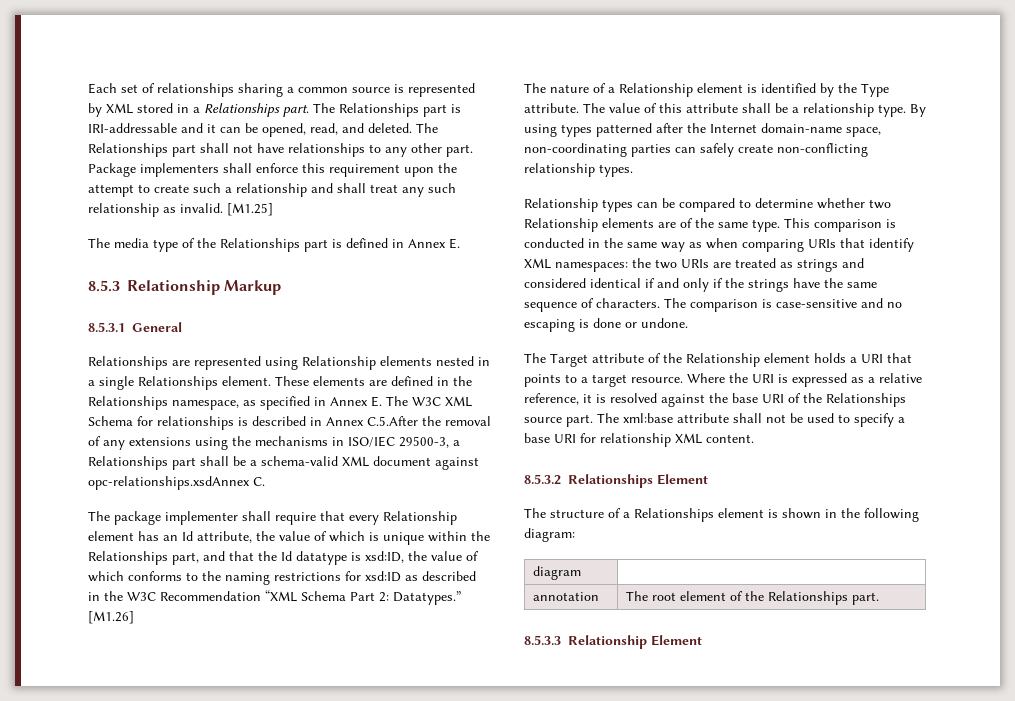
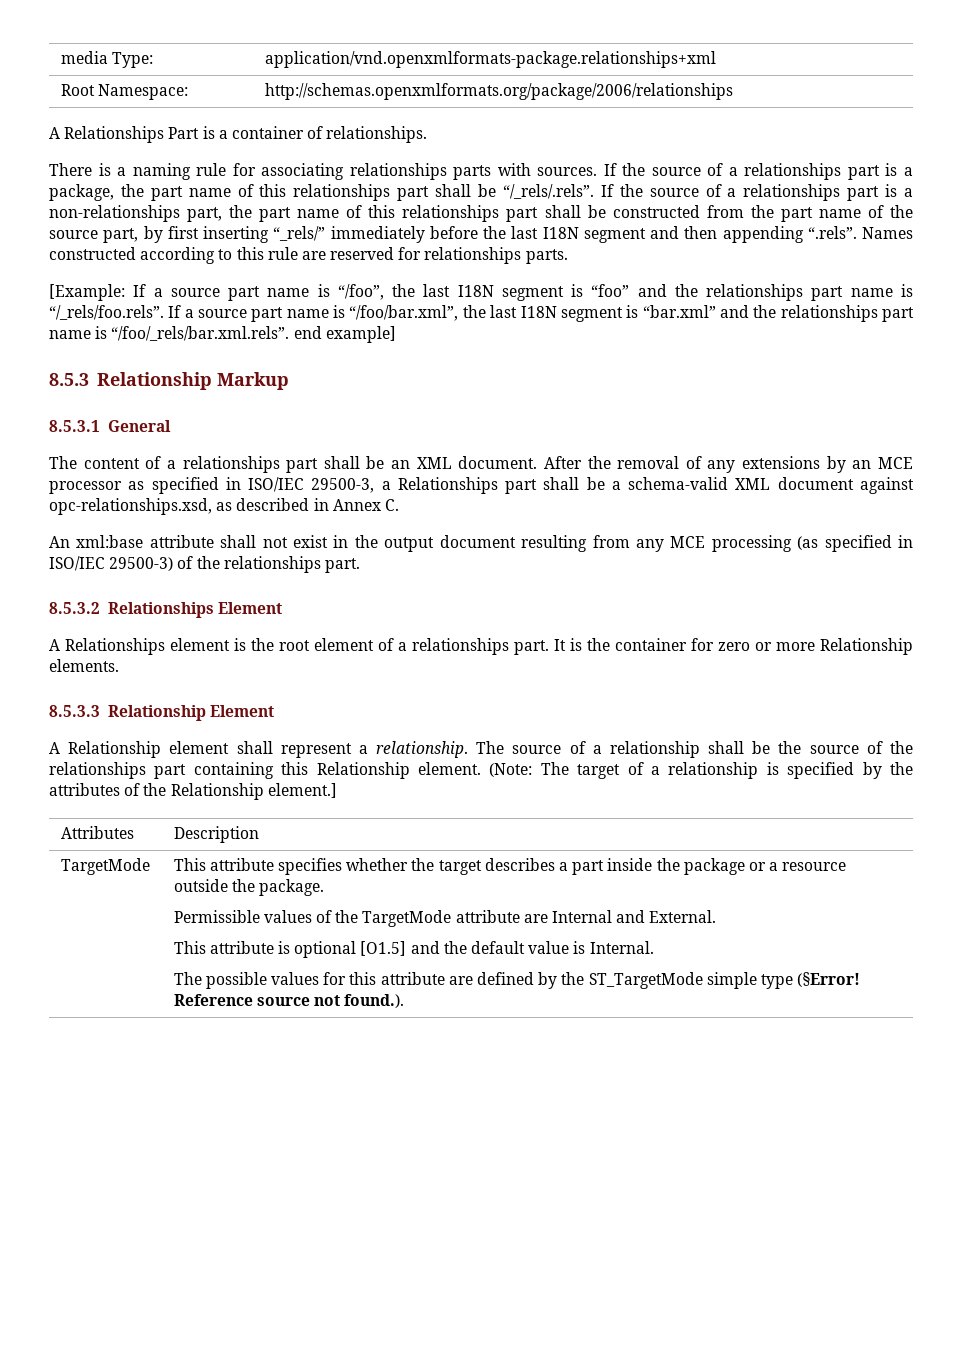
- Each set of relationships sharing a common source is represented by XML stored in a Relationships part. The Relationships part is IRI-addressable and it can be opened, read, and deleted. The Relationships part shall not have relationships to any other part. Package implementers shall enforce this requirement upon the attempt to create such a relationship and shall treat any such relationship as invalid. [M1.25]
- The media type of the Relationships part is defined in Annex E.
+ media Type: | application/vnd.openxmlformats-package.relationships+xml
+ Root Namespace: | http://schemas.openxmlformats.org/package/2006/relationships
+ A Relationships Part is a container of relationships.
+ There is a naming rule for associating relationships parts with sources. If the source of a relationships part is a package, the part name of this relationships part shall be “/_rels/.rels”. If the source of a relationships part is a non-relationships part, the part name of this relationships part shall be constructed from the part name of the source part, by first inserting “_rels/” immediately before the last I18N segment and then appending “.rels”. Names constructed according to this rule are reserved for relationships parts.
+ [Example: If a source part name is “/foo”, the last I18N segment is “foo” and the relationships part name is “/_rels/foo.rels”. If a source part name is “/foo/bar.xml”, the last I18N segment is “bar.xml” and the relationships part name is “/foo/_rels/bar.xml.rels”. end example]
- Relationships are represented using Relationship elements nested in a single Relationships element. These elements are defined in the Relationships namespace, as specified in Annex E. The W3C XML Schema for relationships is described in Annex C.5.After the removal of any extensions using the mechanisms in ISO/IEC 29500-3, a Relationships part shall be a schema-valid XML document against opc-relationships.xsdAnnex C.
- The package implementer shall require that every Relationship element has an Id attribute, the value of which is unique within the Relationships part, and that the Id datatype is xsd:ID, the value of which conforms to the naming restrictions for xsd:ID as described in the W3C Recommendation “XML Schema Part 2: Datatypes.” [M1.26]
- The nature of a Relationship element is identified by the Type attribute. The value of this attribute shall be a relationship type. By using types patterned after the Internet domain-name space, non-coordinating parties can safely create non-conflicting relationship types.
- Relationship types can be compared to determine whether two Relationship elements are of the same type. This comparison is conducted in the same way as when comparing URIs that identify XML namespaces: the two URIs are treated as strings and considered identical if and only if the strings have the same sequence of characters. The comparison is case-sensitive and no escaping is done or undone.
- The Target attribute of the Relationship element holds a URI that points to a target resource. Where the URI is expressed as a relative reference, it is resolved against the base URI of the Relationships source part. The xml:base attribute shall not be used to specify a base URI for relationship XML content.
+ The content of a relationships part shall be an XML document. After the removal of any extensions by an MCE processor as specified in ISO/IEC 29500-3, a Relationships part shall be a schema-valid XML document against opc-relationships.xsd, as described in Annex C.
+ An xml:base attribute shall not exist in the output document resulting from any MCE processing (as specified in ISO/IEC 29500-3) of the relationships part.
  8.5.3.2 Relationships Element
- The structure of a Relationships element is shown in the following diagram:
- diagram |
- annotation | The root element of the Relationships part.
+ A Relationships element is the root element of a relationships part. It is the container for zero or more Relationship elements.
  8.5.3.3 Relationship Element
+ A Relationship element shall represent a relationship. The source of a relationship shall be the source of the relationships part containing this Relationship element. (Note: The target of a relationship is specified by the attributes of the Relationship element.]
+ Attributes | Description
+ TargetMode | This attribute specifies whether the target describes a part inside the package or a resource outside the package.
+ Permissible values of the TargetMode attribute are Internal and External.
+ This attribute is optional [O1.5] and the default value is Internal.
+ The possible values for this attribute are defined by the ST_TargetMode simple type (§Error! Reference source not found.).

